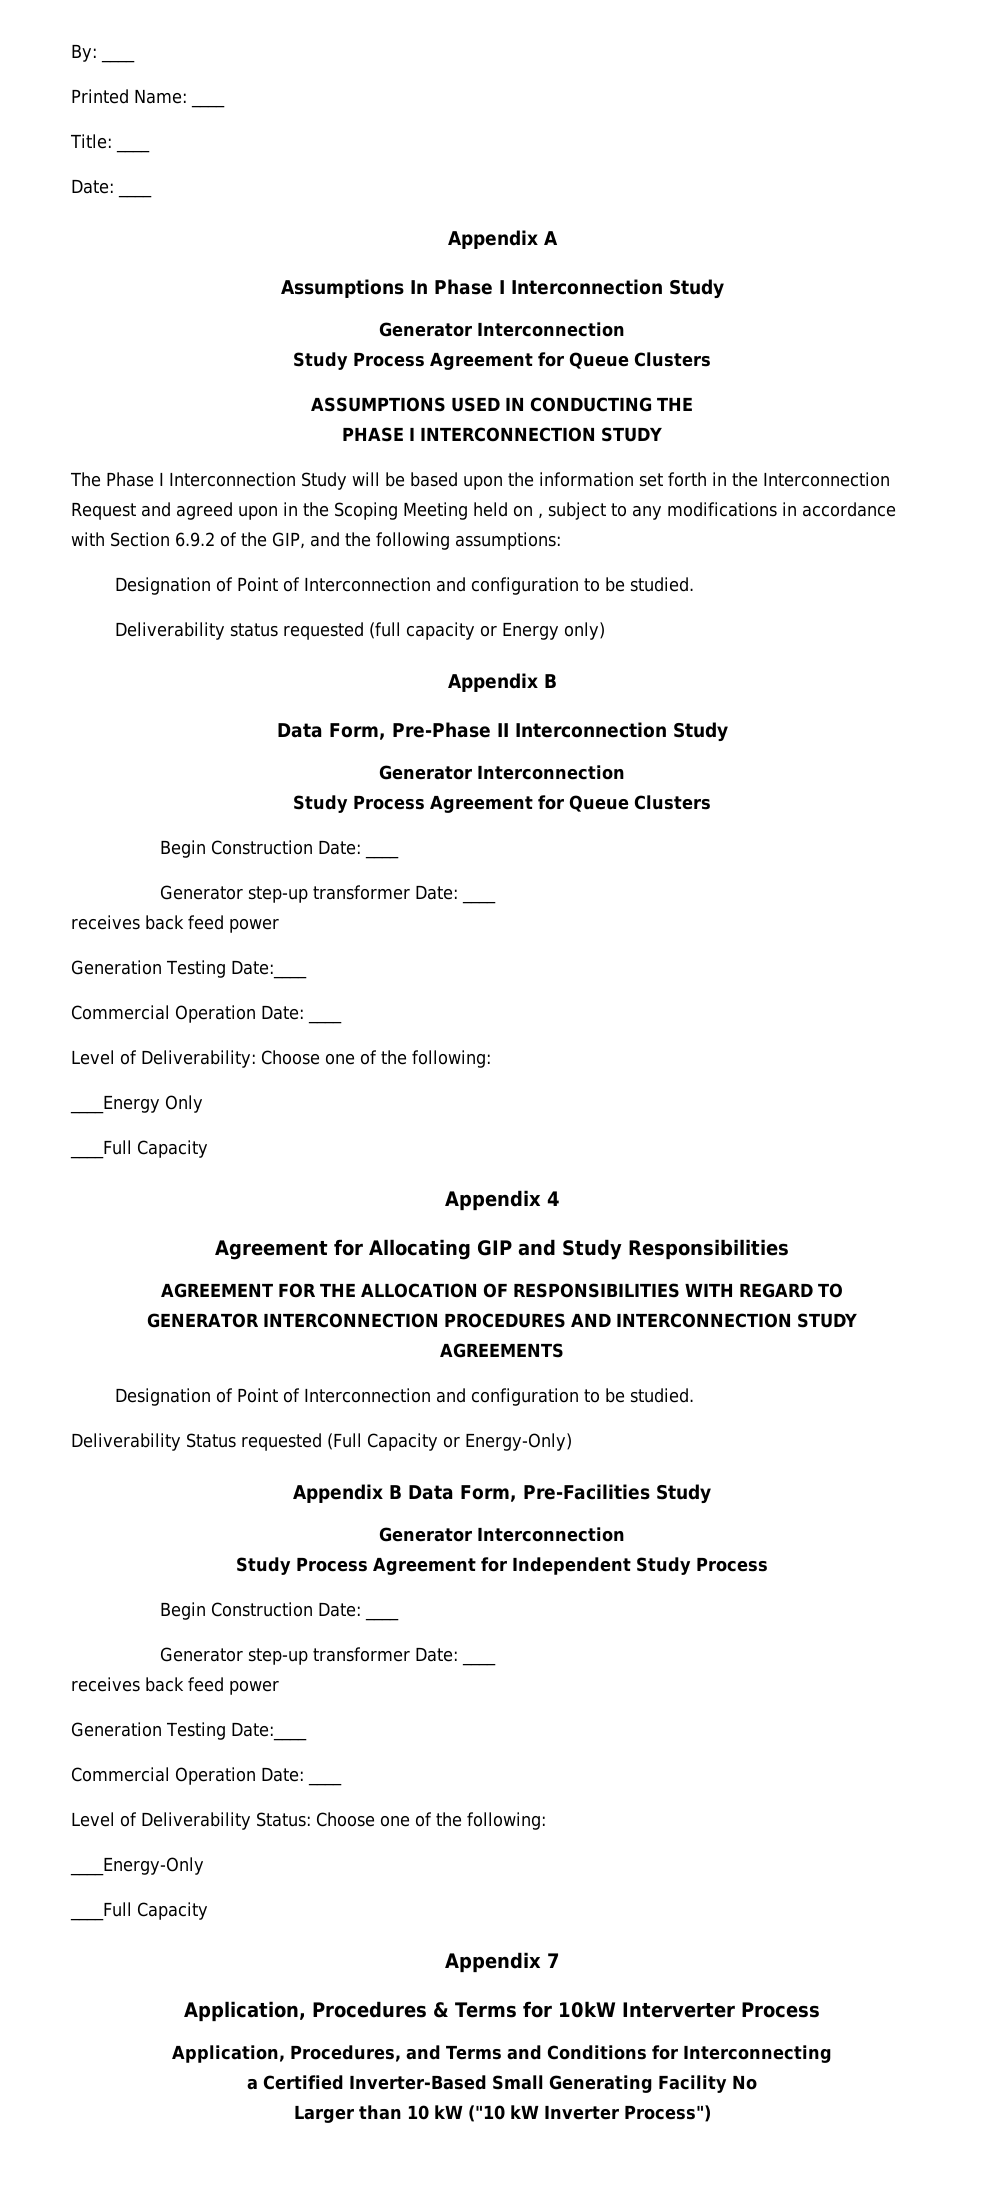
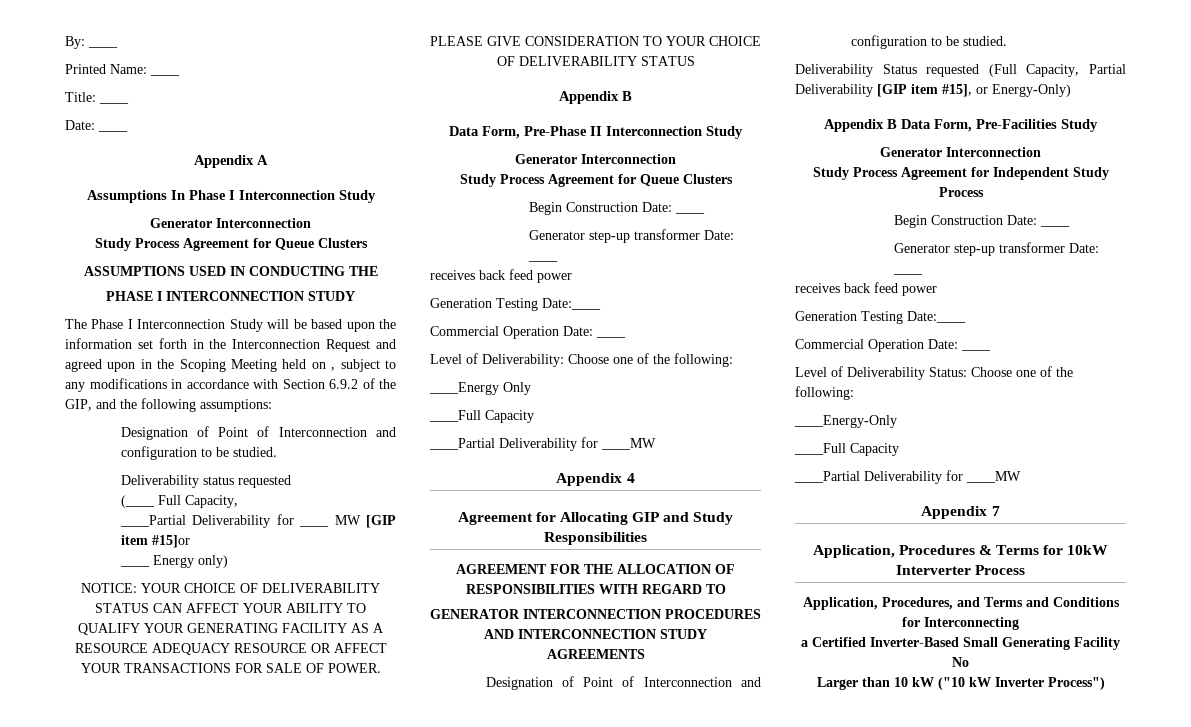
- Deliverability status requested (full capacity or Energy only)
+ Deliverability status requested
+ (____ Full Capacity,
+ ____Partial Deliverability for ____ MW [GIP item #15]or
+ ____ Energy only)
+ NOTICE: YOUR CHOICE OF DELIVERABILITY STATUS CAN AFFECT YOUR ABILITY TO QUALIFY YOUR GENERATING FACILITY AS A RESOURCE ADEQUACY RESOURCE OR AFFECT YOUR TRANSACTIONS FOR SALE OF POWER. PLEASE GIVE CONSIDERATION TO YOUR CHOICE OF DELIVERABILITY STATUS
  ____Energy Only
  ____Full Capacity
+ ____Partial Deliverability for ____MW
- Deliverability Status requested (Full Capacity or Energy-Only)
+ Deliverability Status requested (Full Capacity, Partial Deliverability [GIP item #15], or Energy-Only)
  ____Energy-Only
  ____Full Capacity
+ ____Partial Deliverability for ____MW

